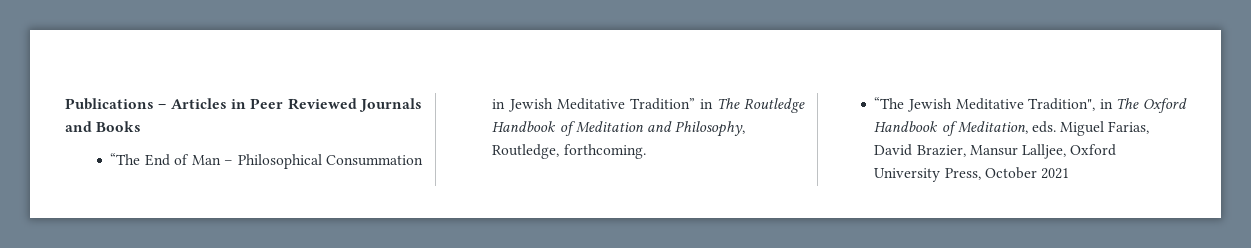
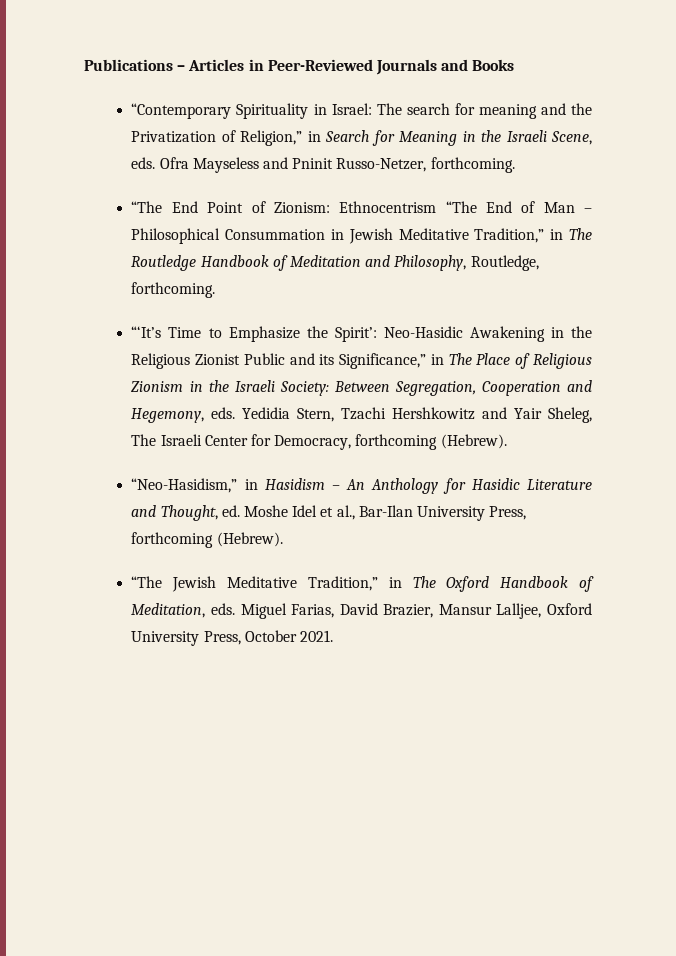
- Publications – Articles in Peer Reviewed Journals and Books
+ Publications – Articles in Peer-Reviewed Journals and Books
- “The End of Man – Philosophical Consummation in Jewish Meditative Tradition” in The Routledge Handbook of Meditation and Philosophy, Routledge, forthcoming.
+ “Contemporary Spirituality in Israel: The search for meaning and the Privatization of Religion,” in Search for Meaning in the Israeli Scene, eds. Ofra Mayseless and Pninit Russo-Netzer, forthcoming.
+ “The End Point of Zionism: Ethnocentrism “The End of Man – Philosophical Consummation in Jewish Meditative Tradition,” in The Routledge Handbook of Meditation and Philosophy, Routledge, forthcoming.
+ “‘It’s Time to Emphasize the Spirit’: Neo-Hasidic Awakening in the Religious Zionist Public and its Significance,” in The Place of Religious Zionism in the Israeli Society: Between Segregation, Cooperation and Hegemony, eds. Yedidia Stern, Tzachi Hershkowitz and Yair Sheleg, The Israeli Center for Democracy, forthcoming (Hebrew).
+ “Neo-Hasidism,” in Hasidism – An Anthology for Hasidic Literature and Thought, ed. Moshe Idel et al., Bar-Ilan University Press, forthcoming (Hebrew).
- “The Jewish Meditative Tradition", in The Oxford Handbook of Meditation, eds. Miguel Farias, David Brazier, Mansur Lalljee, Oxford University Press, October 2021
+ “The Jewish Meditative Tradition,” in The Oxford Handbook of Meditation, eds. Miguel Farias, David Brazier, Mansur Lalljee, Oxford University Press, October 2021.

